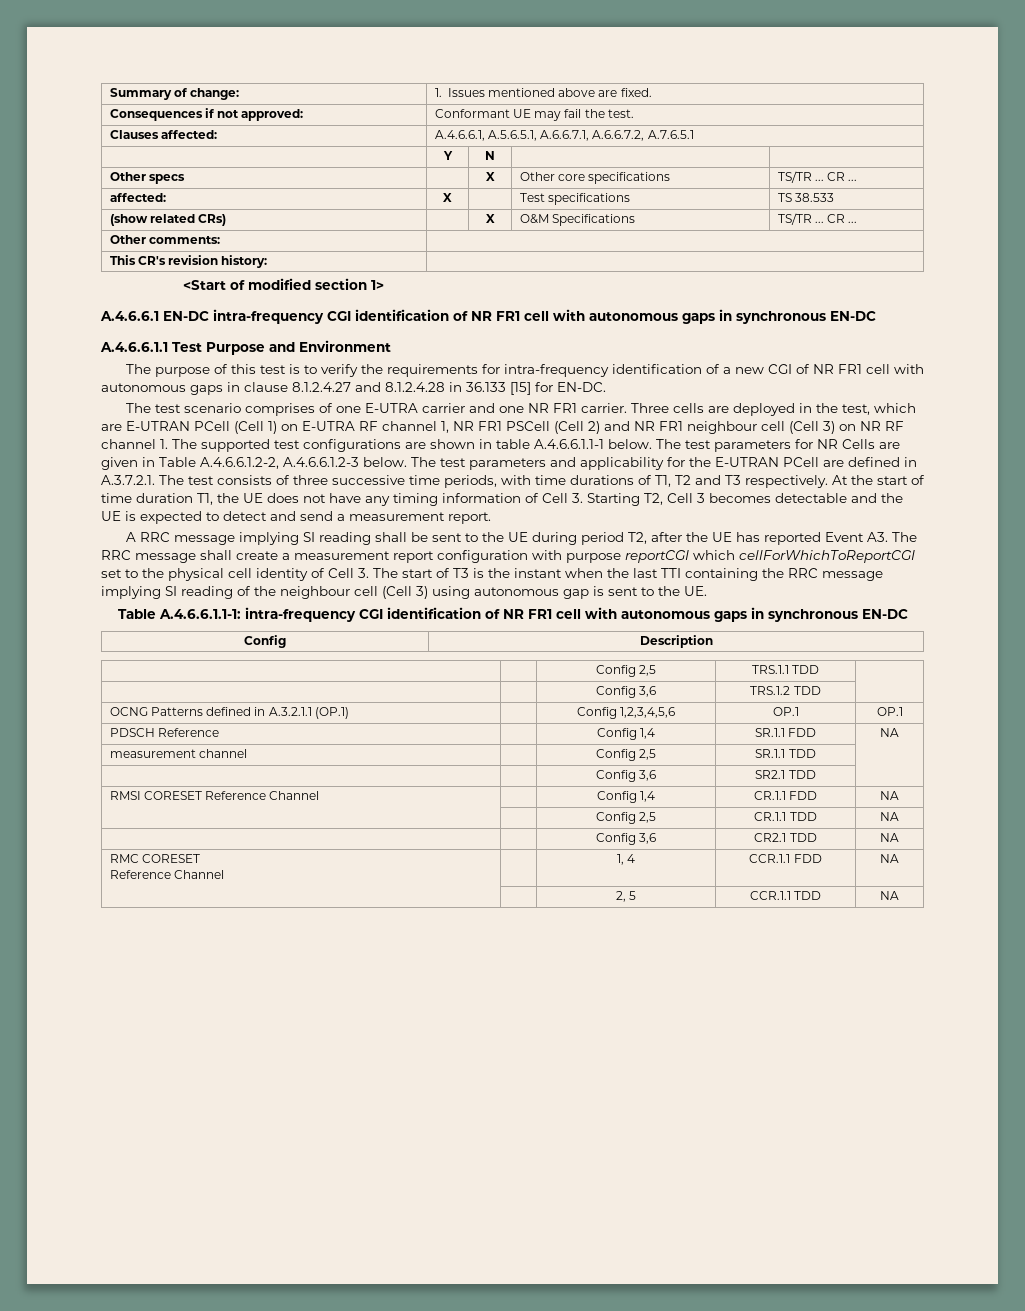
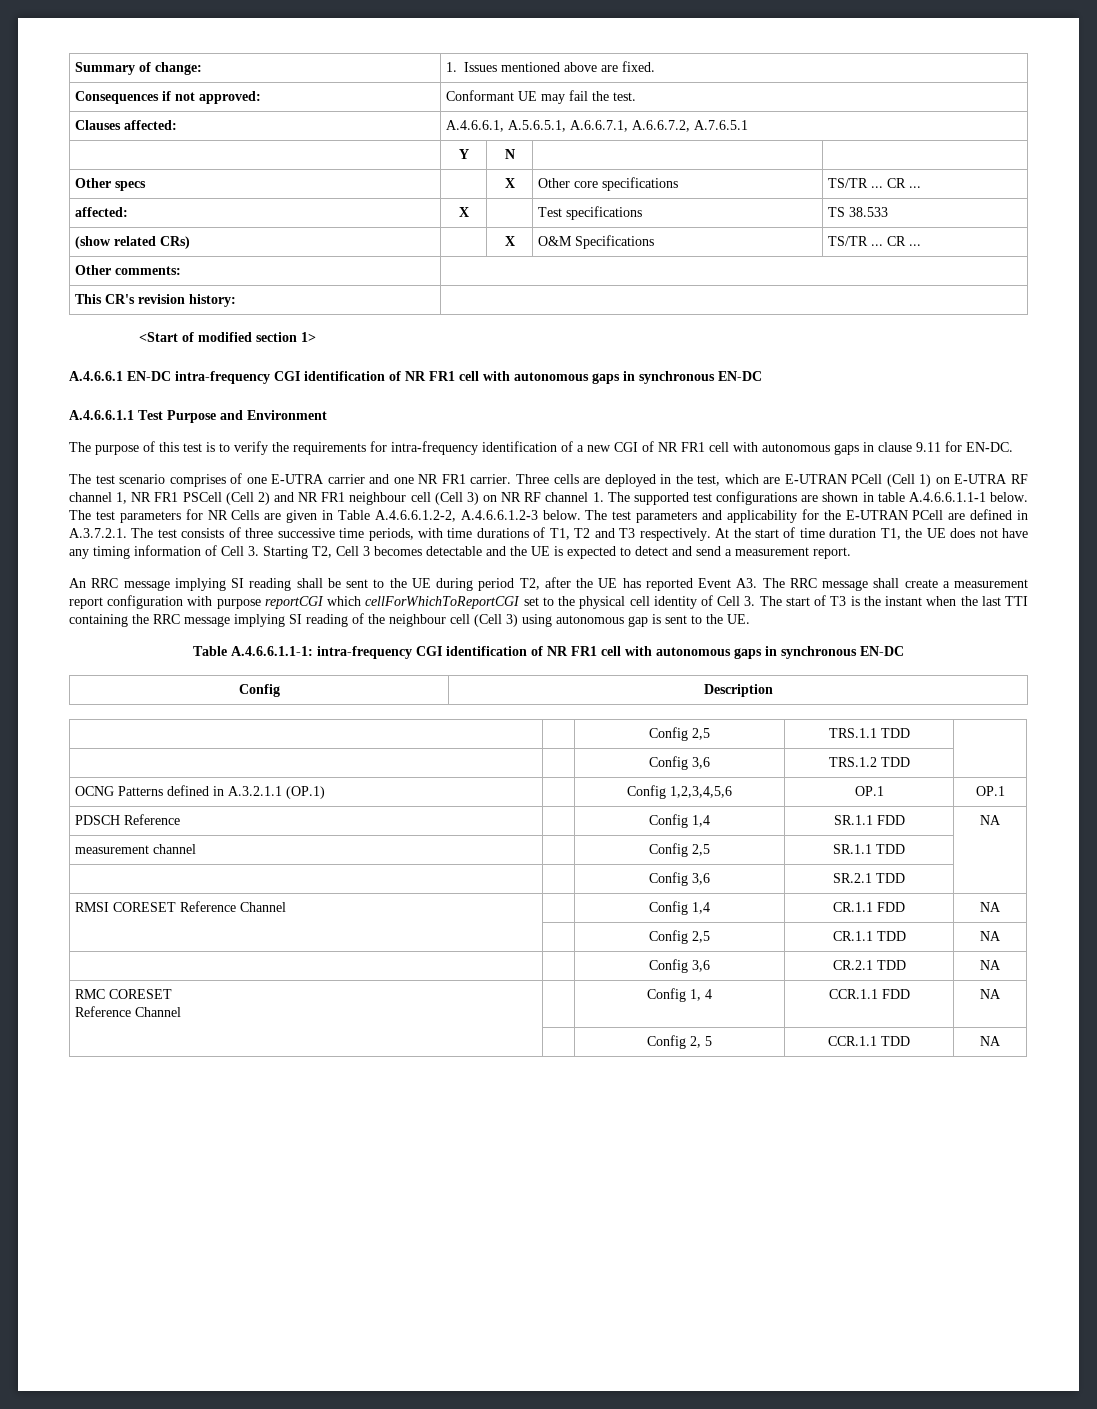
- The purpose of this test is to verify the requirements for intra-frequency identification of a new CGI of NR FR1 cell with autonomous gaps in clause 8.1.2.4.27 and 8.1.2.4.28 in 36.133 [15] for EN-DC.
+ The purpose of this test is to verify the requirements for intra-frequency identification of a new CGI of NR FR1 cell with autonomous gaps in clause 9.11 for EN-DC.
- A RRC message implying SI reading shall be sent to the UE during period T2, after the UE has reported Event A3. The RRC message shall create a measurement report configuration with purpose reportCGI which cellForWhichToReportCGI set to the physical cell identity of Cell 3. The start of T3 is the instant when the last TTI containing the RRC message implying SI reading of the neighbour cell (Cell 3) using autonomous gap is sent to the UE.
+ An RRC message implying SI reading shall be sent to the UE during period T2, after the UE has reported Event A3. The RRC message shall create a measurement report configuration with purpose reportCGI which cellForWhichToReportCGI set to the physical cell identity of Cell 3. The start of T3 is the instant when the last TTI containing the RRC message implying SI reading of the neighbour cell (Cell 3) using autonomous gap is sent to the UE.
- | | Config 3,6 | SR2.1 TDD |
+ | | Config 3,6 | SR.2.1 TDD |
- | | Config 3,6 | CR2.1 TDD | NA
+ | | Config 3,6 | CR.2.1 TDD | NA
  RMC CORESET
- Reference Channel | | 1, 4 | CCR.1.1 FDD | NA
+ Reference Channel | | Config 1, 4 | CCR.1.1 FDD | NA
- | | 2, 5 | CCR.1.1 TDD | NA
+ | | Config 2, 5 | CCR.1.1 TDD | NA

